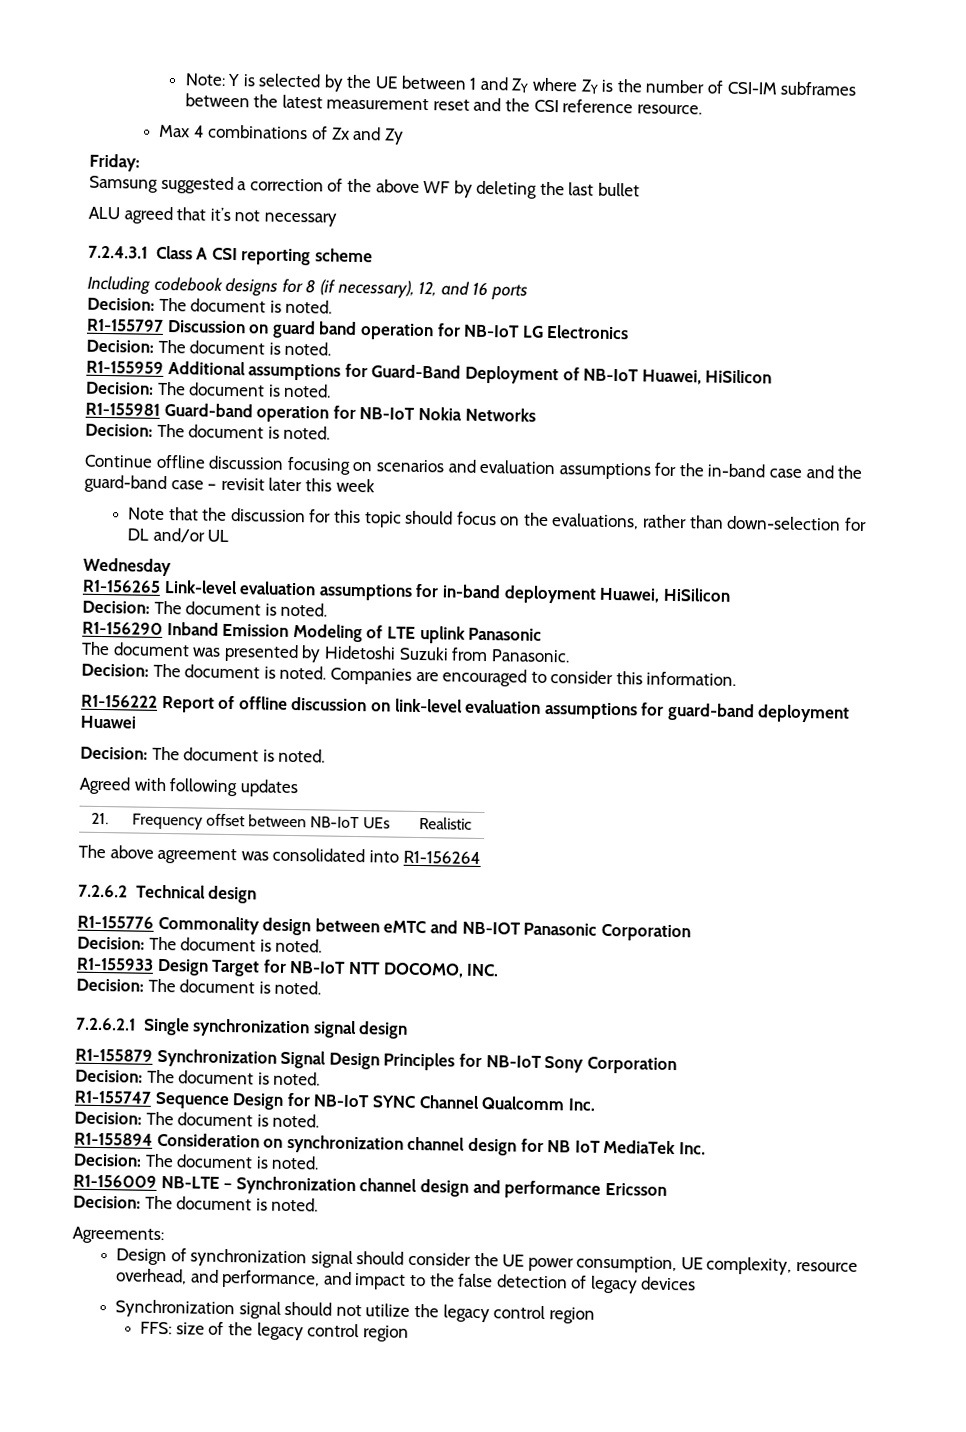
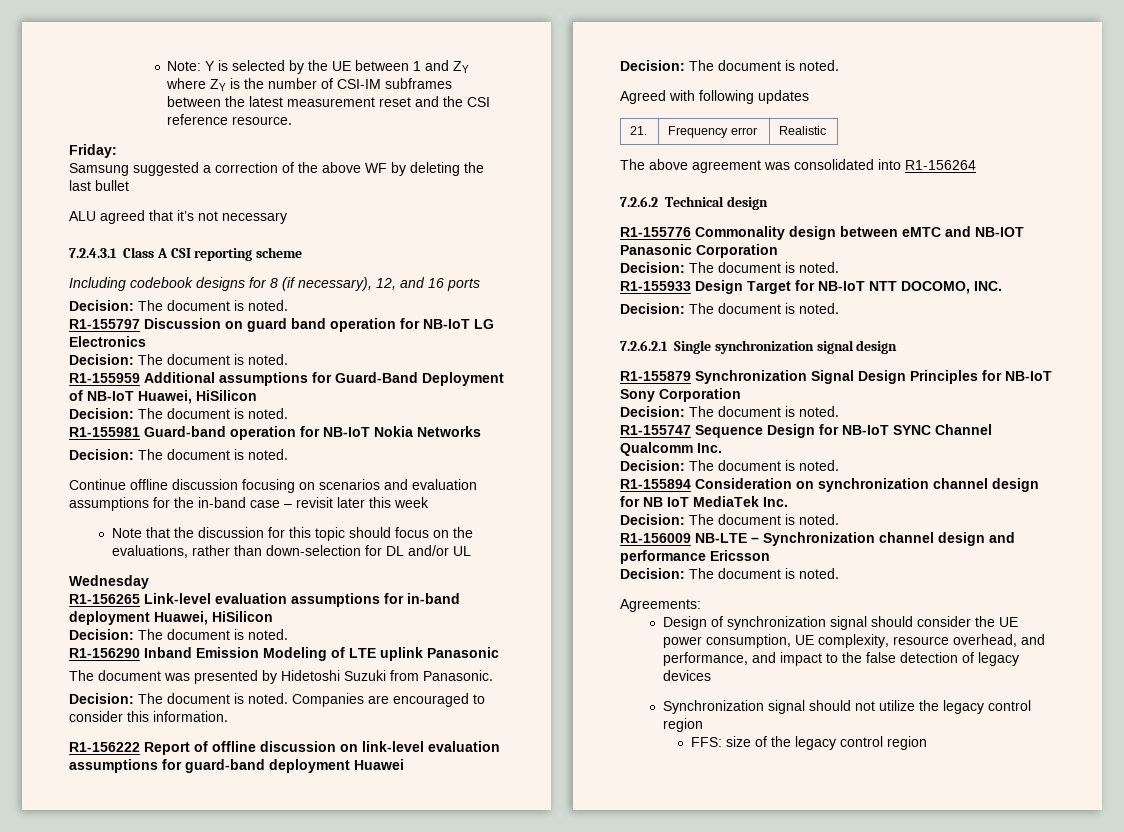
- Max 4 combinations of Zx and Zy
- Continue offline discussion focusing on scenarios and evaluation assumptions for the in-band case and the guard-band case – revisit later this week
+ Continue offline discussion focusing on scenarios and evaluation assumptions for the in-band case – revisit later this week
- 21. | Frequency offset between NB-IoT UEs | Realistic
+ 21. | Frequency error | Realistic

